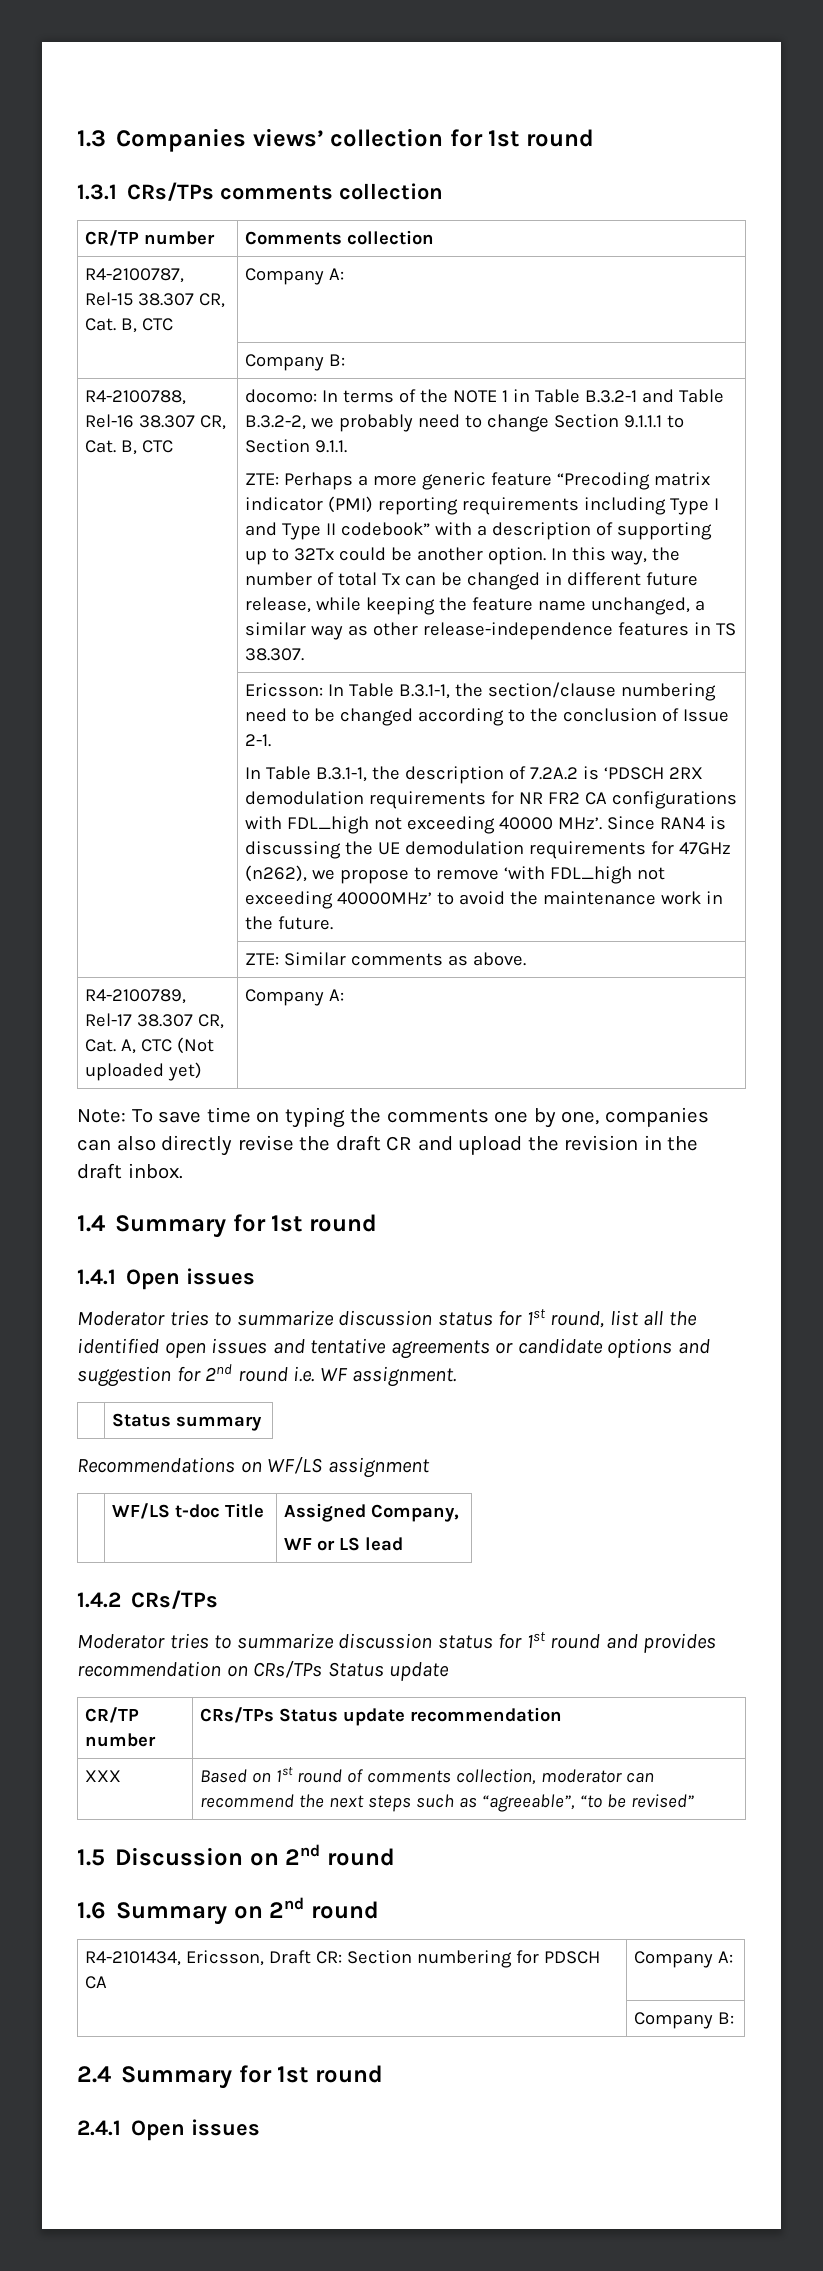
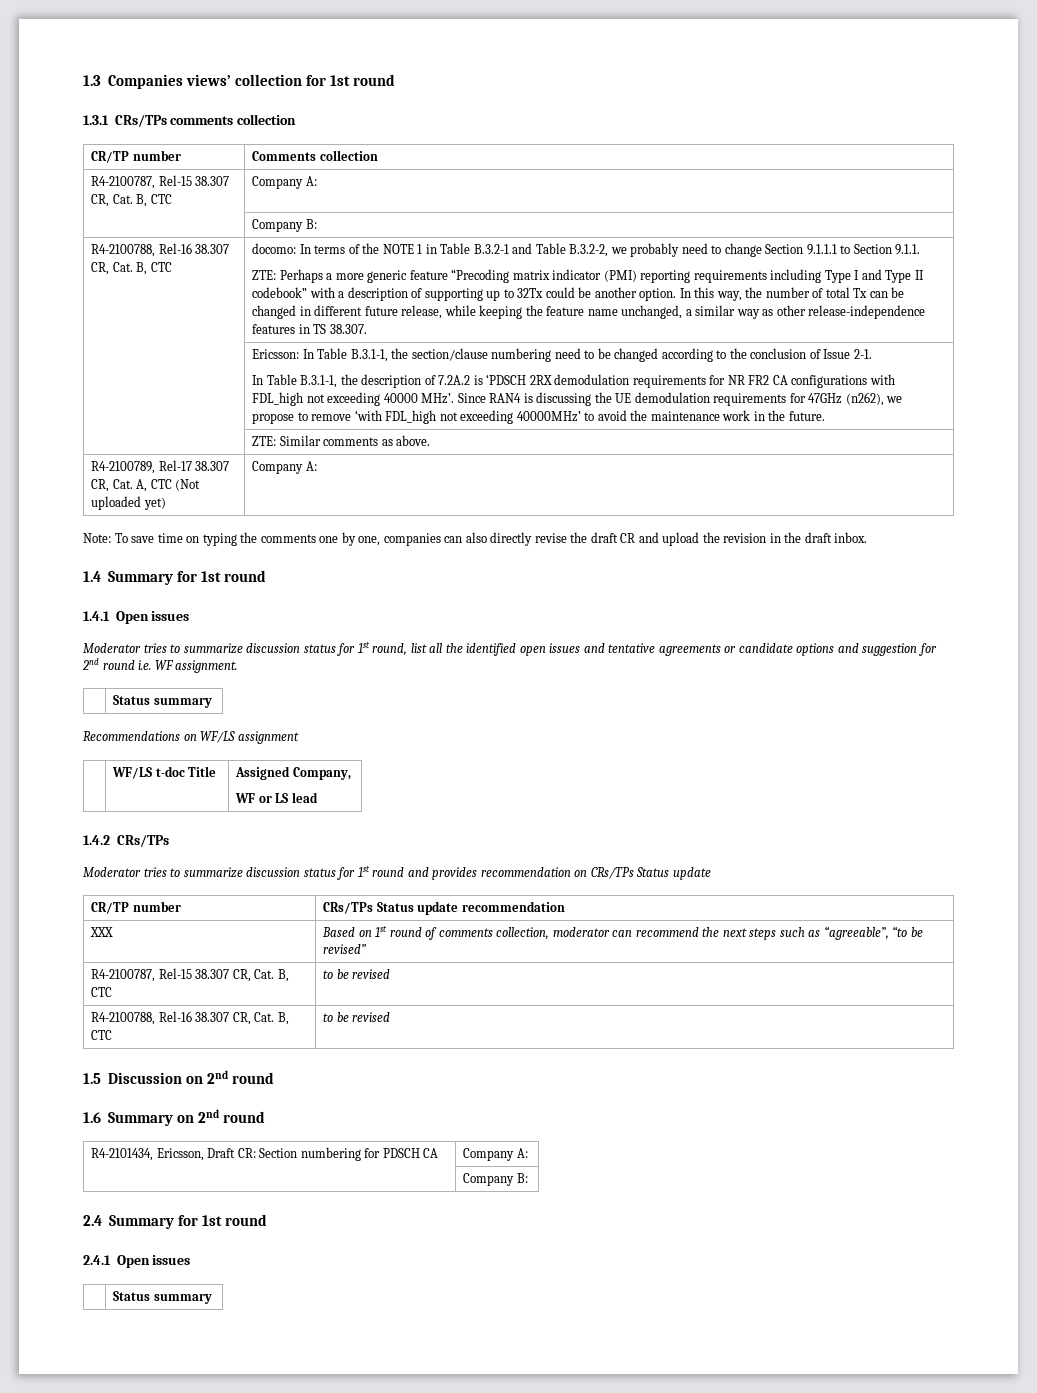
+ R4-2100787, Rel-15 38.307 CR, Cat. B, CTC | to be revised
+ R4-2100788, Rel-16 38.307 CR, Cat. B, CTC | to be revised
  2.4.1 Open issues
+ | Status summary

